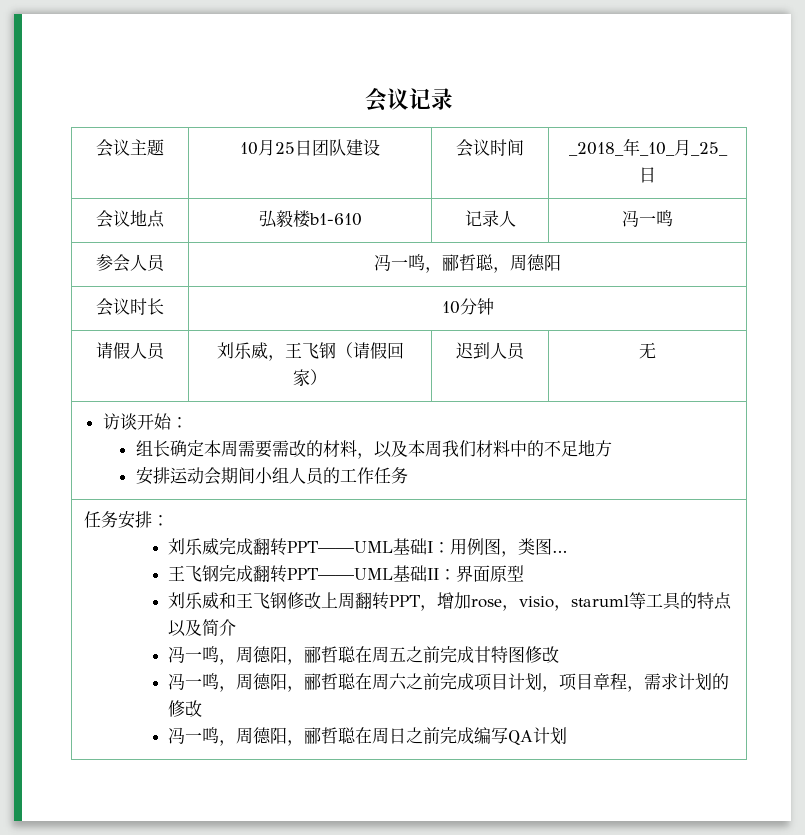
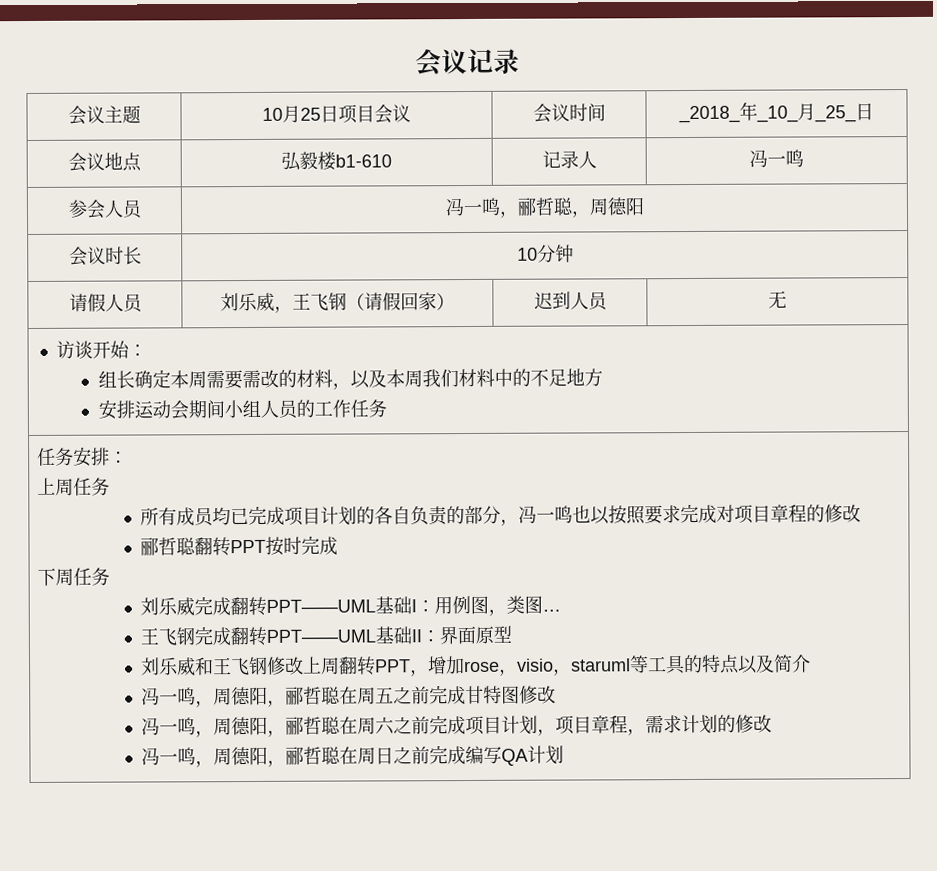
- 会议主题 | 10月25日团队建设 | 会议时间 | _2018_年_10_月_25_日
+ 会议主题 | 10月25日项目会议 | 会议时间 | _2018_年_10_月_25_日
+ 上周任务
+ 所有成员均已完成项目计划的各自负责的部分，冯一鸣也以按照要求完成对项目章程的修改
+ 郦哲聪翻转PPT按时完成
+ 下周任务

